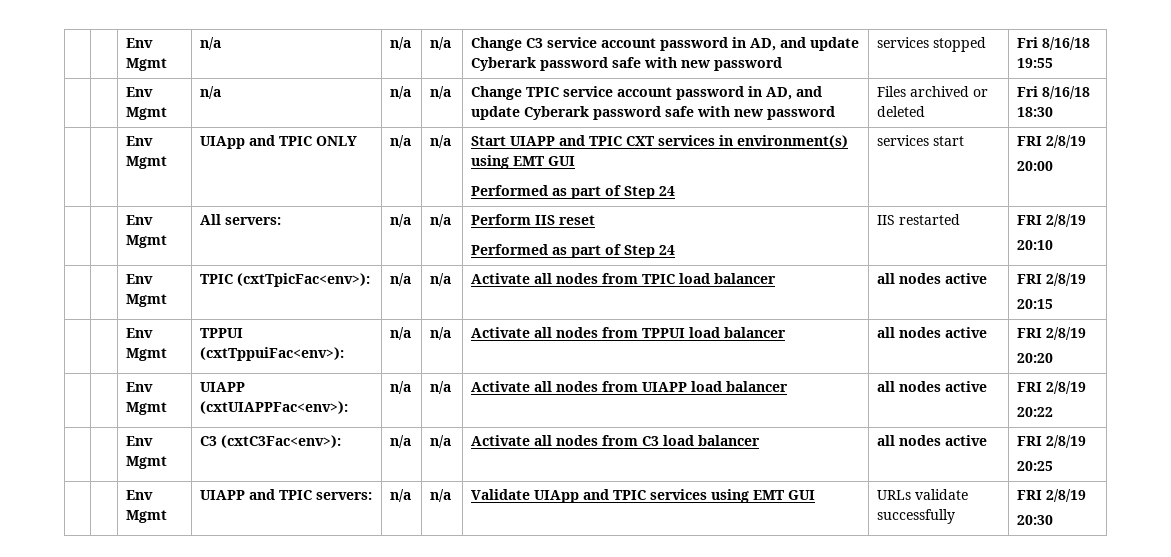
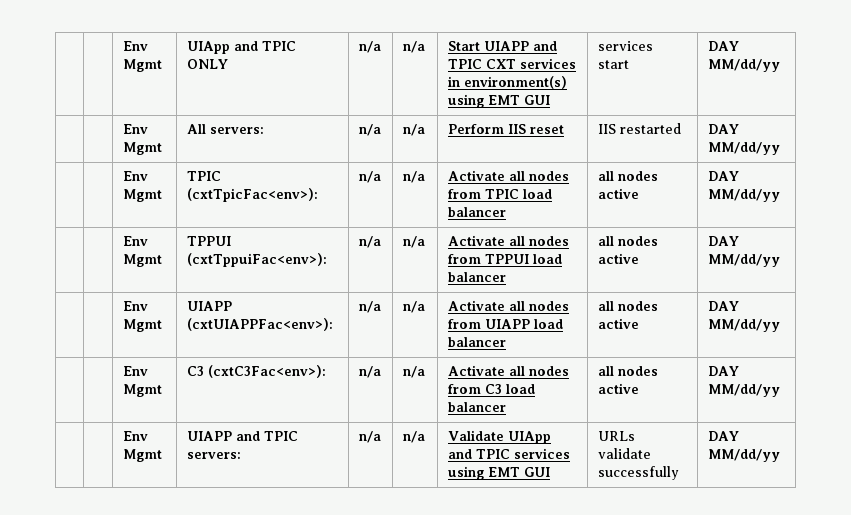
- | | Env Mgmt | n/a | n/a | n/a | Change C3 service account password in AD, and update Cyberark password safe with new password | services stopped | Fri 8/16/18 19:55
- | | Env Mgmt | n/a | n/a | n/a | Change TPIC service account password in AD, and update Cyberark password safe with new password | Files archived or deleted | Fri 8/16/18 18:30
- | | Env Mgmt | UIApp and TPIC ONLY | n/a | n/a | Start UIAPP and TPIC CXT services in environment(s) using EMT GUI
- Performed as part of Step 24 | services start | FRI 2/8/19
- 20:00
+ | | Env Mgmt | UIApp and TPIC ONLY | n/a | n/a | Start UIAPP and TPIC CXT services in environment(s) using EMT GUI | services start | DAY MM/dd/yy
- | | Env Mgmt | All servers: | n/a | n/a | Perform IIS reset
- Performed as part of Step 24 | IIS restarted | FRI 2/8/19
- 20:10
+ | | Env Mgmt | All servers: | n/a | n/a | Perform IIS reset | IIS restarted | DAY MM/dd/yy
- | | Env Mgmt | TPIC (cxtTpicFac<env>): | n/a | n/a | Activate all nodes from TPIC load balancer | all nodes active | FRI 2/8/19
- 20:15
+ | | Env Mgmt | TPIC (cxtTpicFac<env>): | n/a | n/a | Activate all nodes from TPIC load balancer | all nodes active | DAY MM/dd/yy
- | | Env Mgmt | TPPUI (cxtTppuiFac<env>): | n/a | n/a | Activate all nodes from TPPUI load balancer | all nodes active | FRI 2/8/19
- 20:20
+ | | Env Mgmt | TPPUI (cxtTppuiFac<env>): | n/a | n/a | Activate all nodes from TPPUI load balancer | all nodes active | DAY MM/dd/yy
- | | Env Mgmt | UIAPP (cxtUIAPPFac<env>): | n/a | n/a | Activate all nodes from UIAPP load balancer | all nodes active | FRI 2/8/19
- 20:22
+ | | Env Mgmt | UIAPP (cxtUIAPPFac<env>): | n/a | n/a | Activate all nodes from UIAPP load balancer | all nodes active | DAY MM/dd/yy
- | | Env Mgmt | C3 (cxtC3Fac<env>): | n/a | n/a | Activate all nodes from C3 load balancer | all nodes active | FRI 2/8/19
- 20:25
+ | | Env Mgmt | C3 (cxtC3Fac<env>): | n/a | n/a | Activate all nodes from C3 load balancer | all nodes active | DAY MM/dd/yy
- | | Env Mgmt | UIAPP and TPIC servers: | n/a | n/a | Validate UIApp and TPIC services using EMT GUI | URLs validate successfully | FRI 2/8/19
- 20:30
+ | | Env Mgmt | UIAPP and TPIC servers: | n/a | n/a | Validate UIApp and TPIC services using EMT GUI | URLs validate successfully | DAY MM/dd/yy

